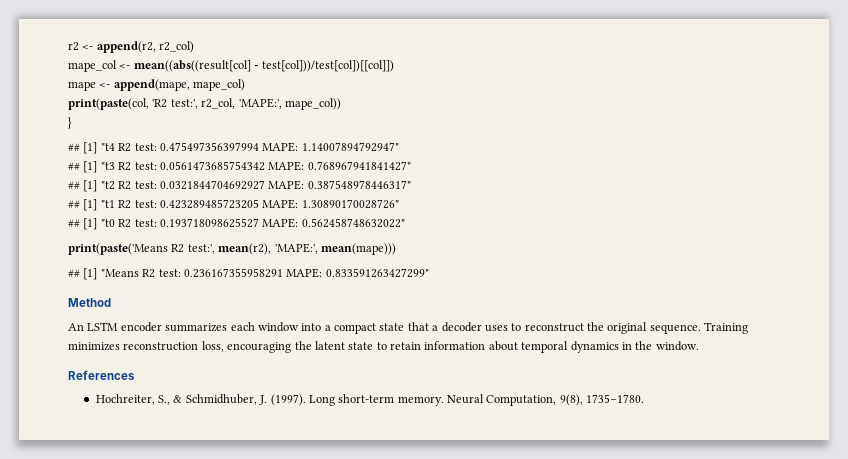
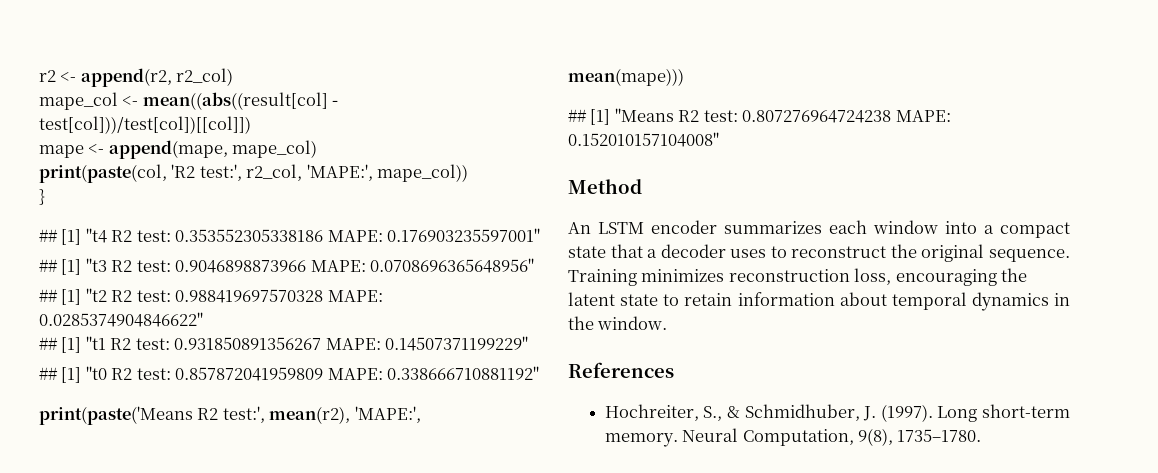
- ## [1] "t4 R2 test: 0.475497356397994 MAPE: 1.14007894792947"
+ ## [1] "t4 R2 test: 0.353552305338186 MAPE: 0.176903235597001"
- ## [1] "t3 R2 test: 0.0561473685754342 MAPE: 0.768967941841427"
+ ## [1] "t3 R2 test: 0.9046898873966 MAPE: 0.0708696365648956"
- ## [1] "t2 R2 test: 0.0321844704692927 MAPE: 0.387548978446317"
+ ## [1] "t2 R2 test: 0.988419697570328 MAPE: 0.0285374904846622"
- ## [1] "t1 R2 test: 0.423289485723205 MAPE: 1.30890170028726"
+ ## [1] "t1 R2 test: 0.931850891356267 MAPE: 0.14507371199229"
- ## [1] "t0 R2 test: 0.193718098625527 MAPE: 0.562458748632022"
+ ## [1] "t0 R2 test: 0.857872041959809 MAPE: 0.338666710881192"
- ## [1] "Means R2 test: 0.236167355958291 MAPE: 0.833591263427299"
+ ## [1] "Means R2 test: 0.807276964724238 MAPE: 0.152010157104008"

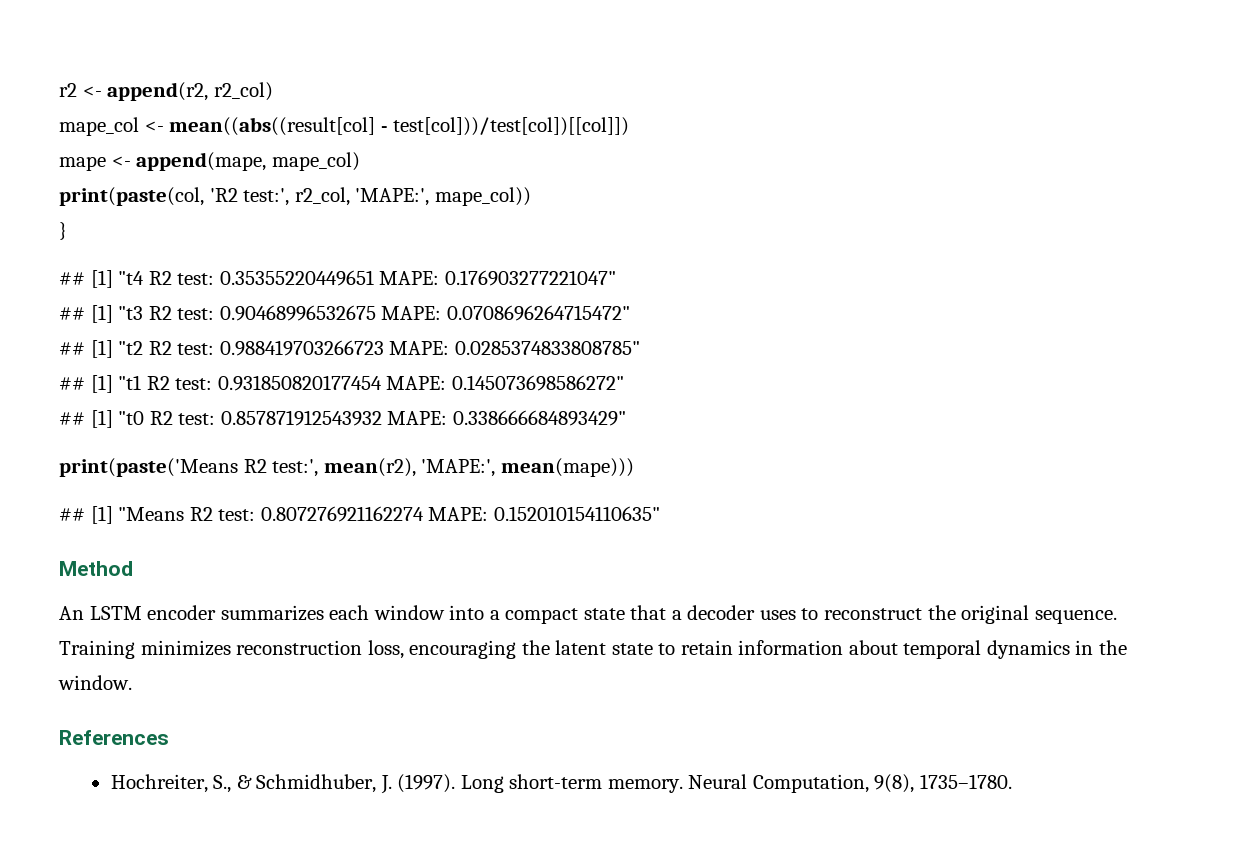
- ## [1] "t4 R2 test: 0.353552305338186 MAPE: 0.176903235597001"
+ ## [1] "t4 R2 test: 0.35355220449651 MAPE: 0.176903277221047"
- ## [1] "t3 R2 test: 0.9046898873966 MAPE: 0.0708696365648956"
+ ## [1] "t3 R2 test: 0.90468996532675 MAPE: 0.0708696264715472"
- ## [1] "t2 R2 test: 0.988419697570328 MAPE: 0.0285374904846622"
+ ## [1] "t2 R2 test: 0.988419703266723 MAPE: 0.0285374833808785"
- ## [1] "t1 R2 test: 0.931850891356267 MAPE: 0.14507371199229"
+ ## [1] "t1 R2 test: 0.931850820177454 MAPE: 0.145073698586272"
- ## [1] "t0 R2 test: 0.857872041959809 MAPE: 0.338666710881192"
+ ## [1] "t0 R2 test: 0.857871912543932 MAPE: 0.338666684893429"
- ## [1] "Means R2 test: 0.807276964724238 MAPE: 0.152010157104008"
+ ## [1] "Means R2 test: 0.807276921162274 MAPE: 0.152010154110635"

